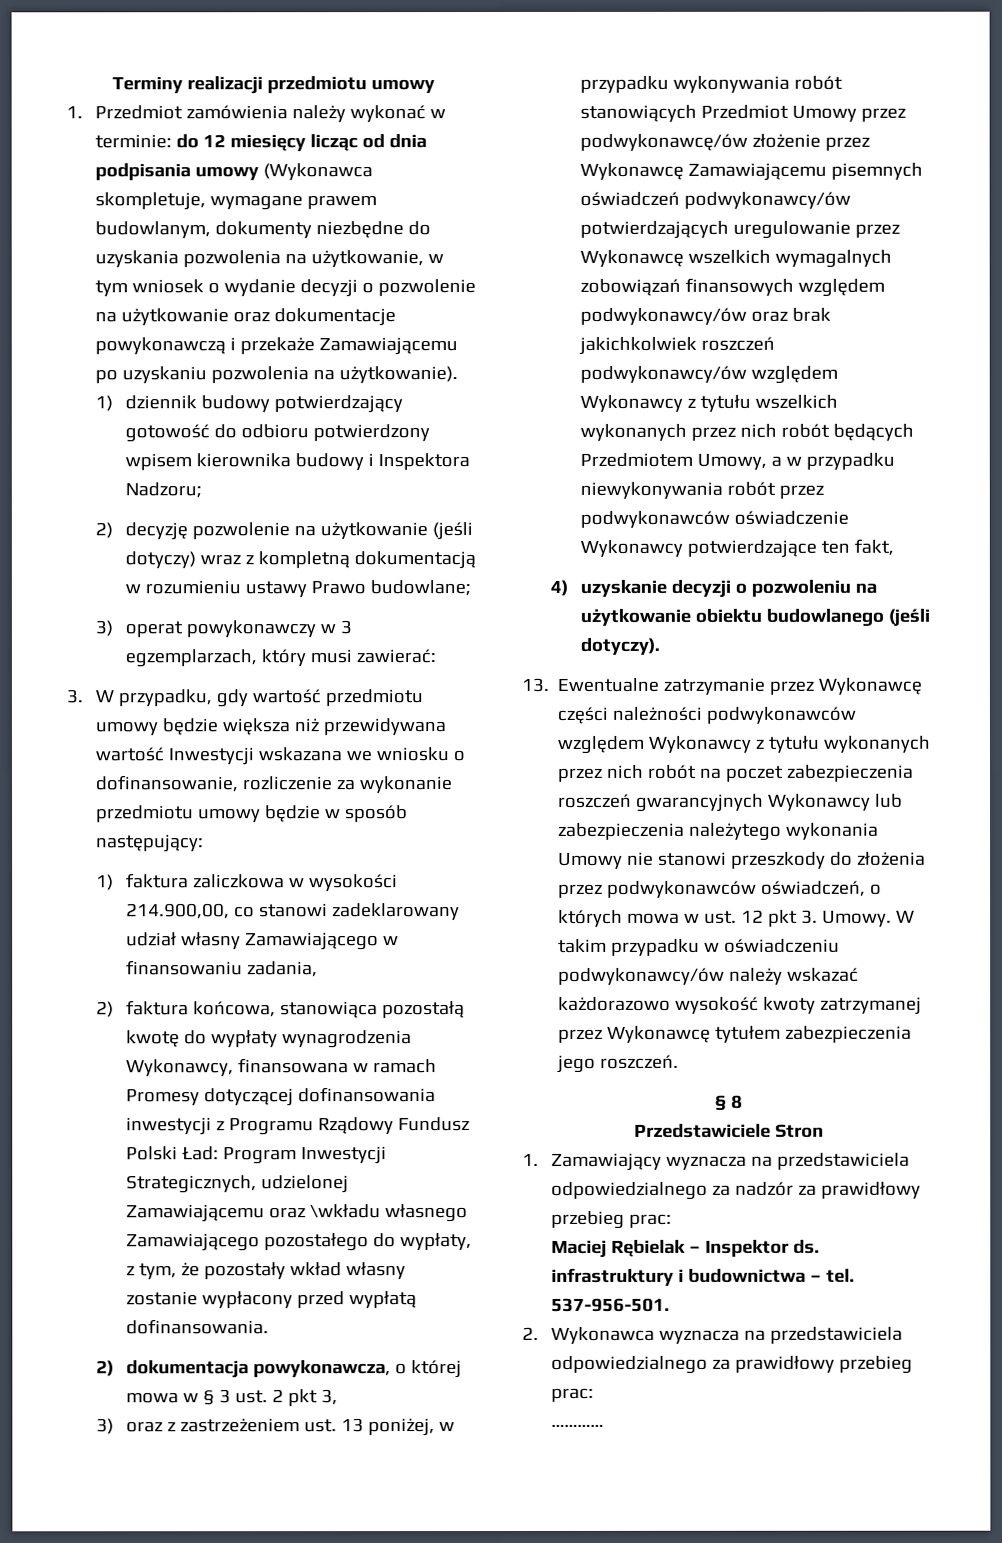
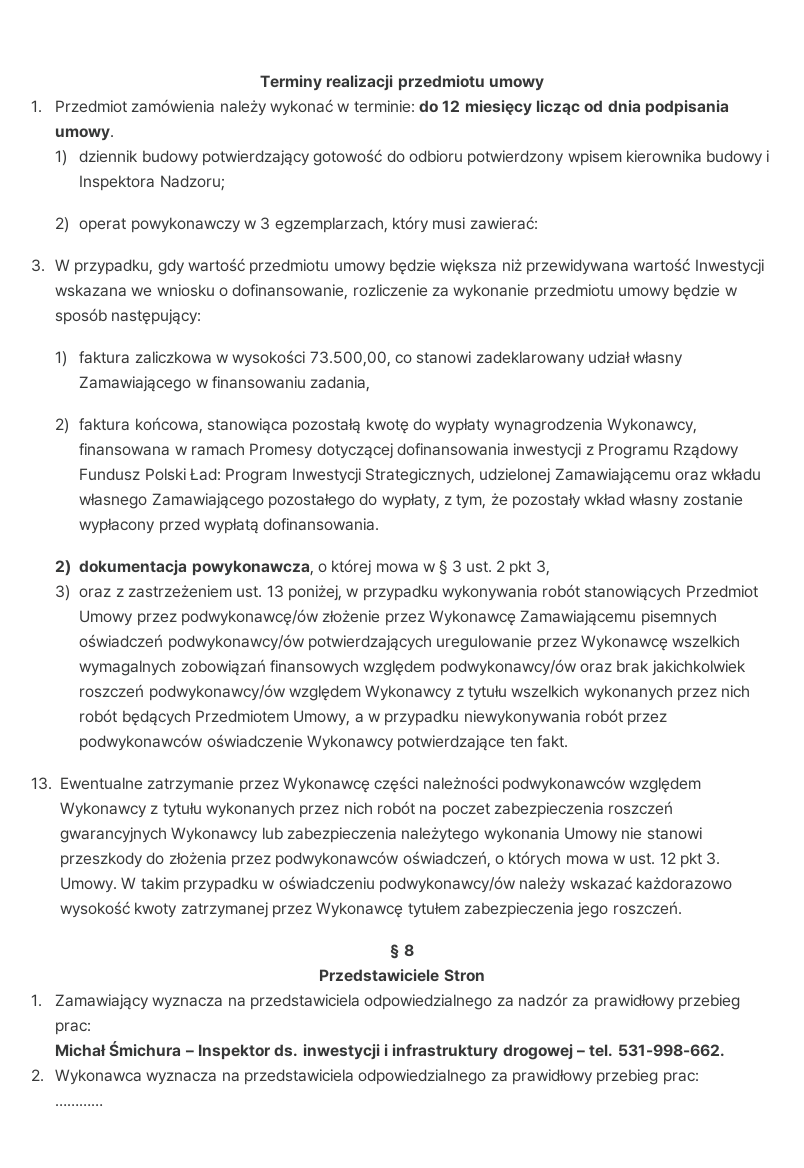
- 1. Przedmiot zamówienia należy wykonać w terminie: do 12 miesięcy licząc od dnia podpisania umowy (Wykonawca skompletuje, wymagane prawem budowlanym, dokumenty niezbędne do uzyskania pozwolenia na użytkowanie, w tym wniosek o wydanie decyzji o pozwolenie na użytkowanie oraz dokumentacje powykonawczą i przekaże Zamawiającemu po uzyskaniu pozwolenia na użytkowanie).
+ 1. Przedmiot zamówienia należy wykonać w terminie: do 12 miesięcy licząc od dnia podpisania umowy.
- 2) decyzję pozwolenie na użytkowanie (jeśli dotyczy) wraz z kompletną dokumentacją w rozumieniu ustawy Prawo budowlane;
- 3) operat powykonawczy w 3 egzemplarzach, który musi zawierać:
+ 2) operat powykonawczy w 3 egzemplarzach, który musi zawierać:
- 1) faktura zaliczkowa w wysokości 214.900,00, co stanowi zadeklarowany udział własny Zamawiającego w finansowaniu zadania,
+ 1) faktura zaliczkowa w wysokości 73.500,00, co stanowi zadeklarowany udział własny Zamawiającego w finansowaniu zadania,
- 2) faktura końcowa, stanowiąca pozostałą kwotę do wypłaty wynagrodzenia Wykonawcy, finansowana w ramach Promesy dotyczącej dofinansowania inwestycji z Programu Rządowy Fundusz Polski Ład: Program Inwestycji Strategicznych, udzielonej Zamawiającemu oraz \wkładu własnego Zamawiającego pozostałego do wypłaty, z tym, że pozostały wkład własny zostanie wypłacony przed wypłatą dofinansowania.
+ 2) faktura końcowa, stanowiąca pozostałą kwotę do wypłaty wynagrodzenia Wykonawcy, finansowana w ramach Promesy dotyczącej dofinansowania inwestycji z Programu Rządowy Fundusz Polski Ład: Program Inwestycji Strategicznych, udzielonej Zamawiającemu oraz wkładu własnego Zamawiającego pozostałego do wypłaty, z tym, że pozostały wkład własny zostanie wypłacony przed wypłatą dofinansowania.
- 3) oraz z zastrzeżeniem ust. 13 poniżej, w przypadku wykonywania robót stanowiących Przedmiot Umowy przez podwykonawcę/ów złożenie przez Wykonawcę Zamawiającemu pisemnych oświadczeń podwykonawcy/ów potwierdzających uregulowanie przez Wykonawcę wszelkich wymagalnych zobowiązań finansowych względem podwykonawcy/ów oraz brak jakichkolwiek roszczeń podwykonawcy/ów względem Wykonawcy z tytułu wszelkich wykonanych przez nich robót będących Przedmiotem Umowy, a w przypadku niewykonywania robót przez podwykonawców oświadczenie Wykonawcy potwierdzające ten fakt,
- 4) uzyskanie decyzji o pozwoleniu na użytkowanie obiektu budowlanego (jeśli dotyczy).
+ 3) oraz z zastrzeżeniem ust. 13 poniżej, w przypadku wykonywania robót stanowiących Przedmiot Umowy przez podwykonawcę/ów złożenie przez Wykonawcę Zamawiającemu pisemnych oświadczeń podwykonawcy/ów potwierdzających uregulowanie przez Wykonawcę wszelkich wymagalnych zobowiązań finansowych względem podwykonawcy/ów oraz brak jakichkolwiek roszczeń podwykonawcy/ów względem Wykonawcy z tytułu wszelkich wykonanych przez nich robót będących Przedmiotem Umowy, a w przypadku niewykonywania robót przez podwykonawców oświadczenie Wykonawcy potwierdzające ten fakt.
- Maciej Rębielak – Inspektor ds. infrastruktury i budownictwa – tel.
+ Michał Śmichura – Inspektor ds. inwestycji i infrastruktury drogowej – tel.
- 537-956-501.
+ 531-998-662.

